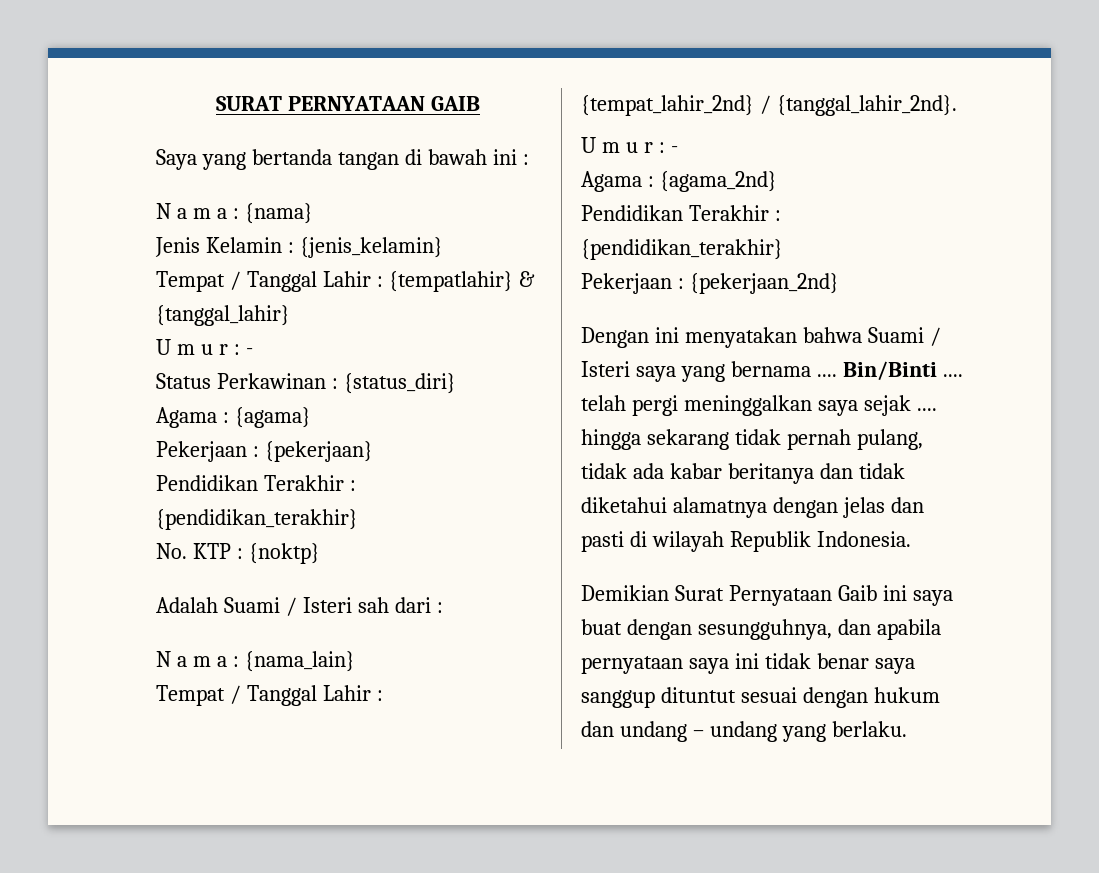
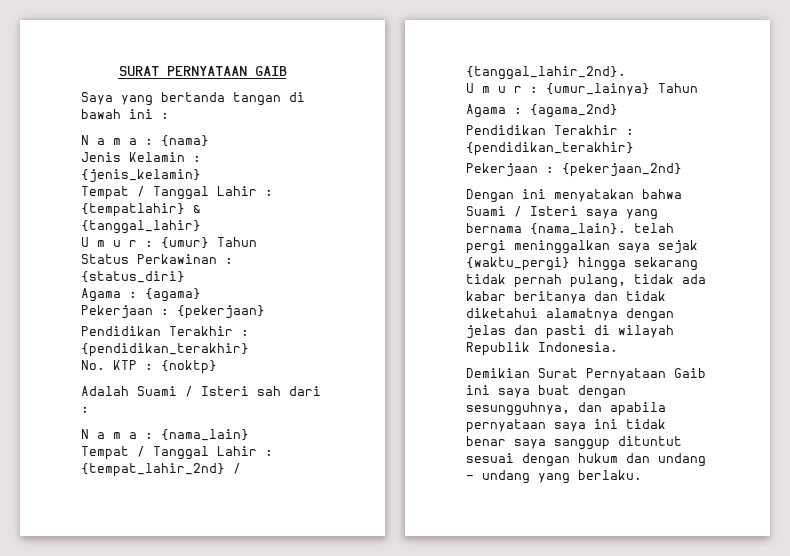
  Tempat / Tanggal Lahir : {tempatlahir} & {tanggal_lahir}
- U m u r : -
+ U m u r : {umur} Tahun
  Tempat / Tanggal Lahir : {tempat_lahir_2nd} / {tanggal_lahir_2nd}.
- U m u r : -
+ U m u r : {umur_lainya} Tahun
- Dengan ini menyatakan bahwa Suami / Isteri saya yang bernama .... Bin/Binti .... telah pergi meninggalkan saya sejak .... hingga sekarang tidak pernah pulang, tidak ada kabar beritanya dan tidak diketahui alamatnya dengan jelas dan pasti di wilayah Republik Indonesia.
+ Dengan ini menyatakan bahwa Suami / Isteri saya yang bernama {nama_lain}. telah pergi meninggalkan saya sejak {waktu_pergi} hingga sekarang tidak pernah pulang, tidak ada kabar beritanya dan tidak diketahui alamatnya dengan jelas dan pasti di wilayah Republik Indonesia.

